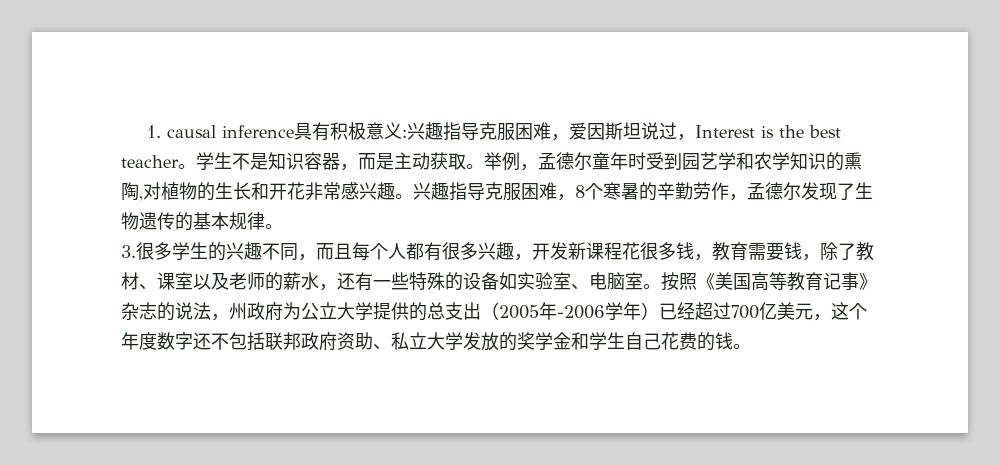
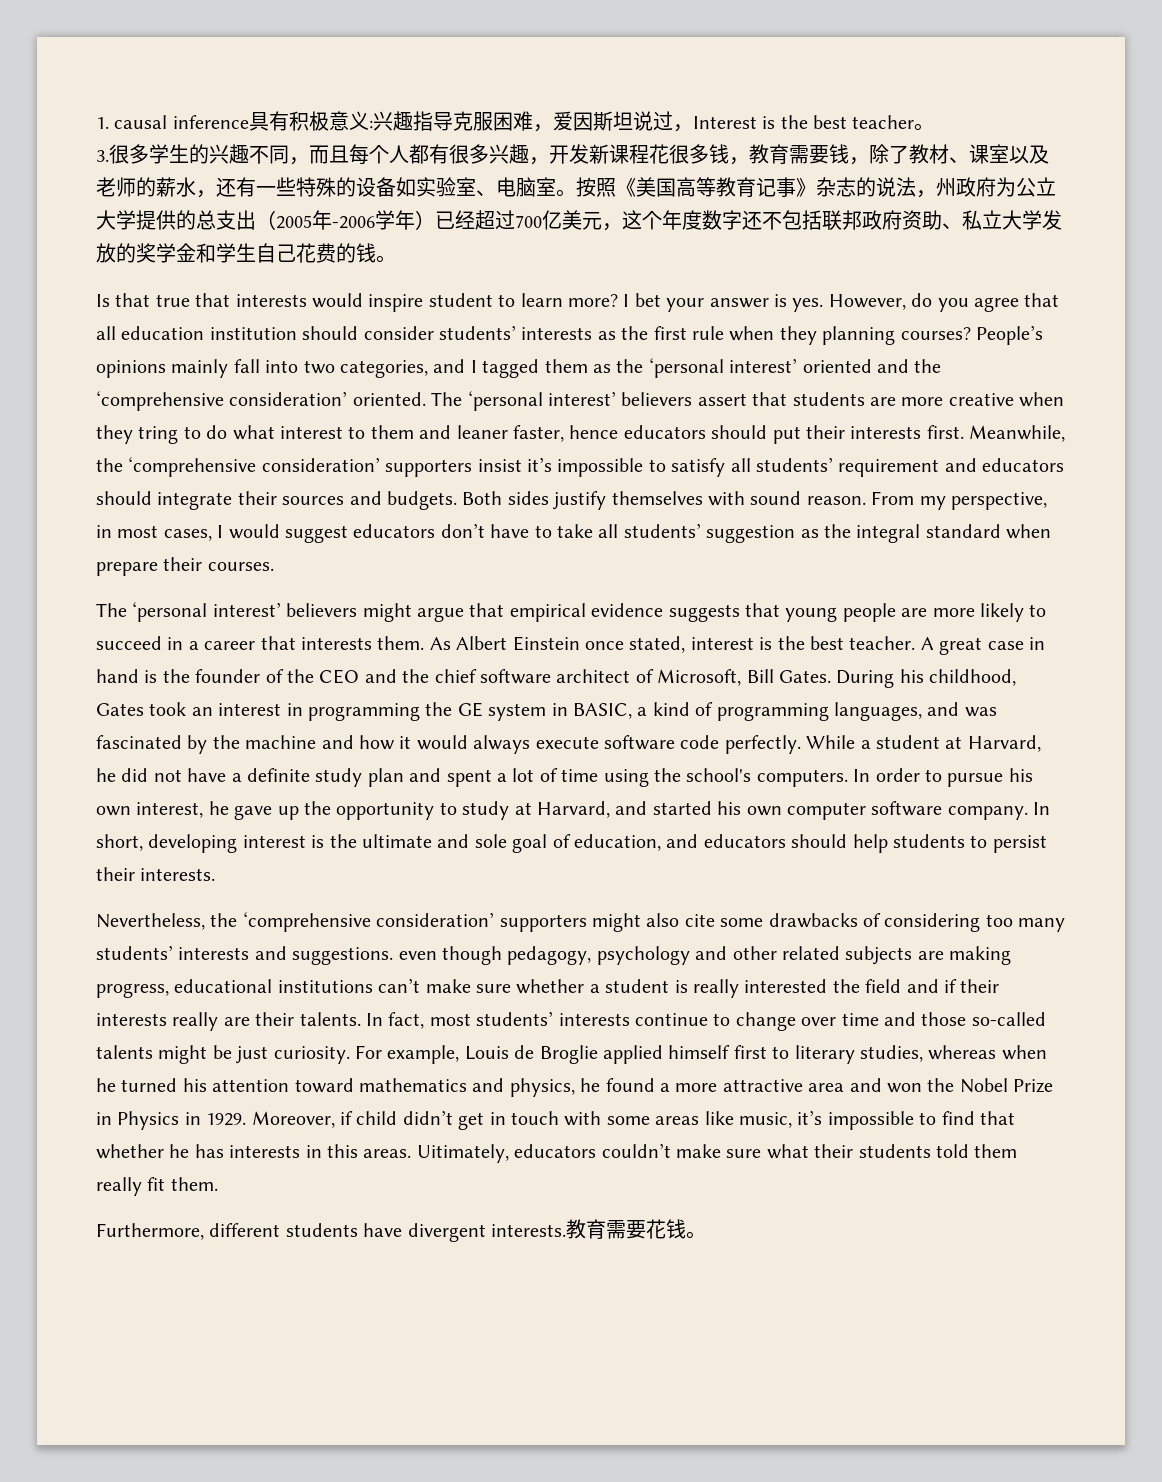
- 学生不是知识容器，而是主动获取。举例，孟德尔童年时受到园艺学和农学知识的熏陶,对植物的生长和开花非常感兴趣。兴趣指导克服困难，8个寒暑的辛勤劳作，孟德尔发现了生物遗传的基本规律。
+ Is that true that interests would inspire student to learn more? I bet your answer is yes. However, do you agree that all education institution should consider students’ interests as the first rule when they planning courses? People’s opinions mainly fall into two categories, and I tagged them as the ‘personal interest’ oriented and the ‘comprehensive consideration’ oriented. The ‘personal interest’ believers assert that students are more creative when they tring to do what interest to them and leaner faster, hence educators should put their interests first. Meanwhile, the ‘comprehensive consideration’ supporters insist it’s impossible to satisfy all students’ requirement and educators should integrate their sources and budgets. Both sides justify themselves with sound reason. From my perspective, in most cases, I would suggest educators don’t have to take all students’ suggestion as the integral standard when prepare their courses.
+ The ‘personal interest’ believers might argue that empirical evidence suggests that young people are more likely to succeed in a career that interests them. As Albert Einstein once stated, interest is the best teacher. A great case in hand is the founder of the CEO and the chief software architect of Microsoft, Bill Gates. During his childhood, Gates took an interest in programming the GE system in BASIC, a kind of programming languages, and was fascinated by the machine and how it would always execute software code perfectly. While a student at Harvard, he did not have a definite study plan and spent a lot of time using the school's computers. In order to pursue his own interest, he gave up the opportunity to study at Harvard, and started his own computer software company. In short, developing interest is the ultimate and sole goal of education, and educators should help students to persist their interests.
+ Nevertheless, the ‘comprehensive consideration’ supporters might also cite some drawbacks of considering too many students’ interests and suggestions. even though pedagogy, psychology and other related subjects are making progress, educational institutions can’t make sure whether a student is really interested the field and if their interests really are their talents. In fact, most students’ interests continue to change over time and those so-called talents might be just curiosity. For example, Louis de Broglie applied himself first to literary studies, whereas when he turned his attention toward mathematics and physics, he found a more attractive area and won the Nobel Prize in Physics in 1929. Moreover, if child didn’t get in touch with some areas like music, it’s impossible to find that whether he has interests in this areas. Uitimately, educators couldn’t make sure what their students told them really fit them.
+ Furthermore, different students have divergent interests.教育需要花钱。

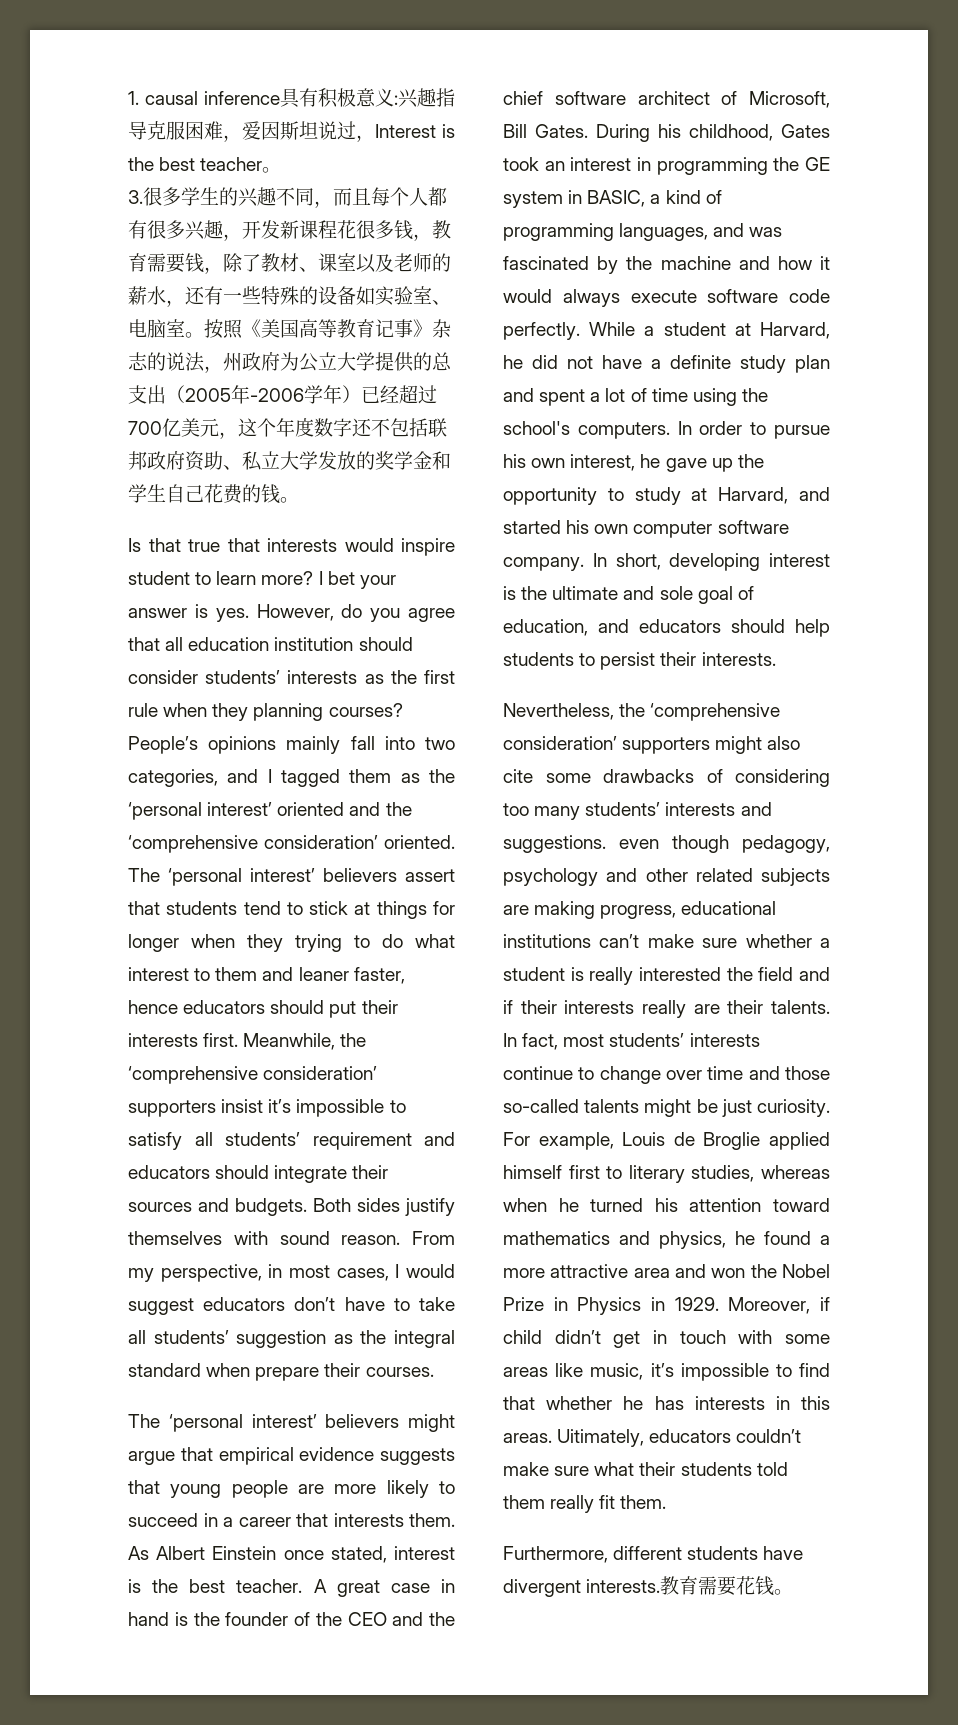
- The ‘personal interest’ believers assert that students are more creative when they tring to do what interest to them and leaner faster, hence educators should put their interests first.
+ The ‘personal interest’ believers assert that students tend to stick at things for longer when they trying to do what interest to them and leaner faster, hence educators should put their interests first.

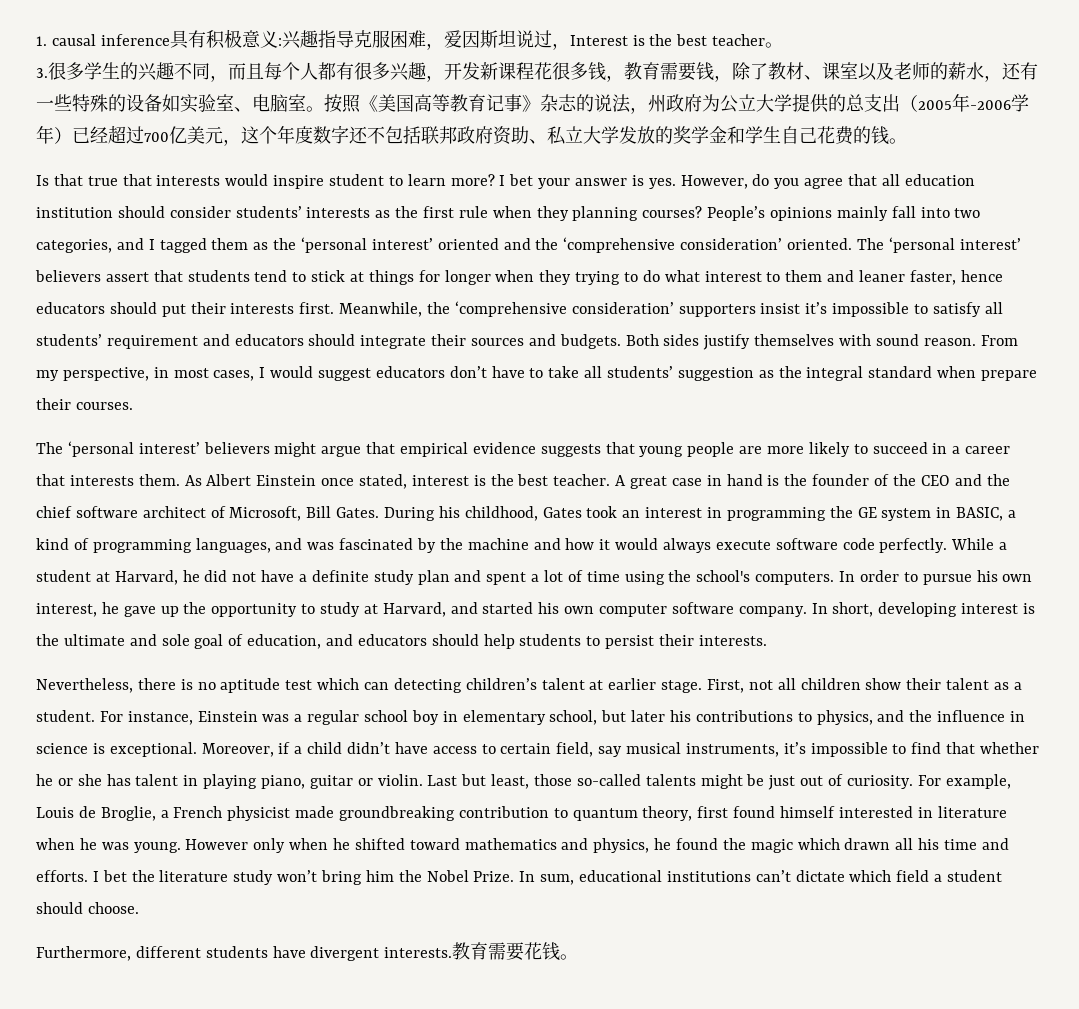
- Nevertheless, the ‘comprehensive consideration’ supporters might also cite some drawbacks of considering too many students’ interests and suggestions. even though pedagogy, psychology and other related subjects are making progress, educational institutions can’t make sure whether a student is really interested the field and if their interests really are their talents. In fact, most students’ interests continue to change over time and those so-called talents might be just curiosity. For example, Louis de Broglie applied himself first to literary studies, whereas when he turned his attention toward mathematics and physics, he found a more attractive area and won the Nobel Prize in Physics in 1929.
+ Nevertheless, there is no aptitude test which can detecting children’s talent at earlier stage. First, not all children show their talent as a student. For instance, Einstein was a regular school boy in elementary school, but later his contributions to physics, and the influence in science is exceptional.
- Moreover, if child didn’t get in touch with some areas like music, it’s impossible to find that whether he has interests in this areas. Uitimately, educators couldn’t make sure what their students told them really fit them.
+ Moreover, if a child didn’t have access to certain field, say musical instruments, it’s impossible to find that whether he or she has talent in playing piano, guitar or violin. Last but least, those so-called talents might be just out of curiosity. For example, Louis de Broglie, a French physicist made groundbreaking contribution to quantum theory, first found himself interested in literature when he was young. However only when he shifted toward mathematics and physics, he found the magic which drawn all his time and efforts. I bet the literature study won’t bring him the Nobel Prize. In sum, educational institutions can’t dictate which field a student should choose.

